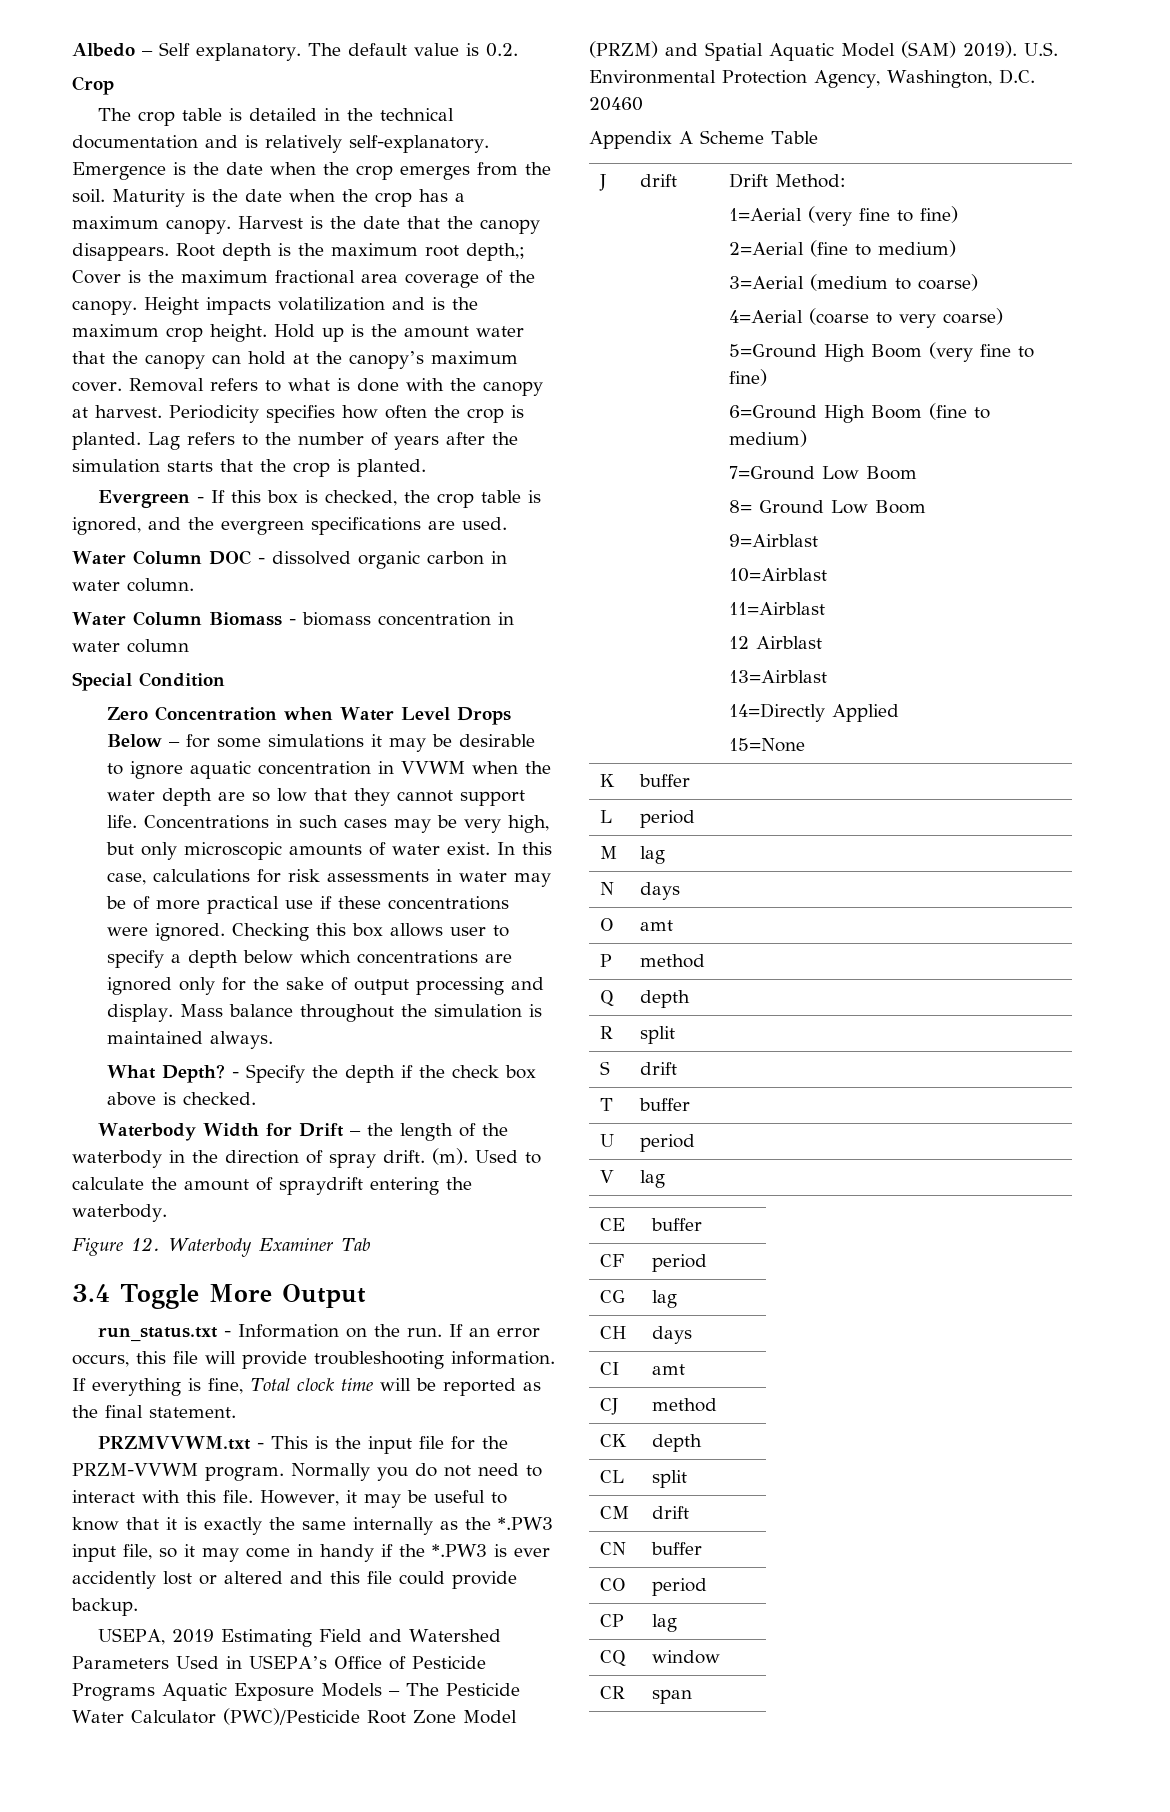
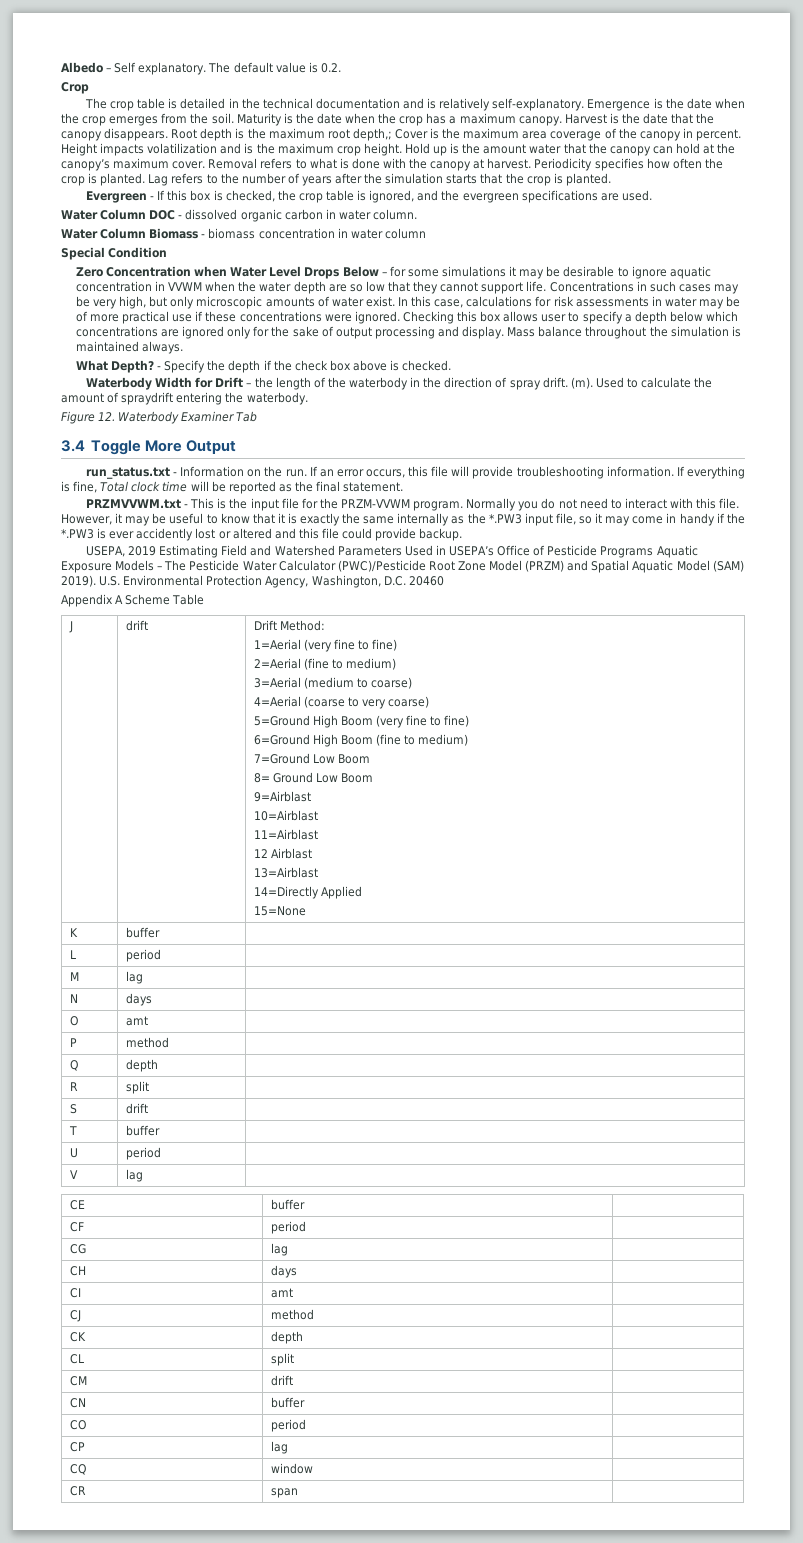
- Root depth is the maximum root depth,; Cover is the maximum fractional area coverage of the canopy.
+ Root depth is the maximum root depth,; Cover is the maximum area coverage of the canopy in percent.

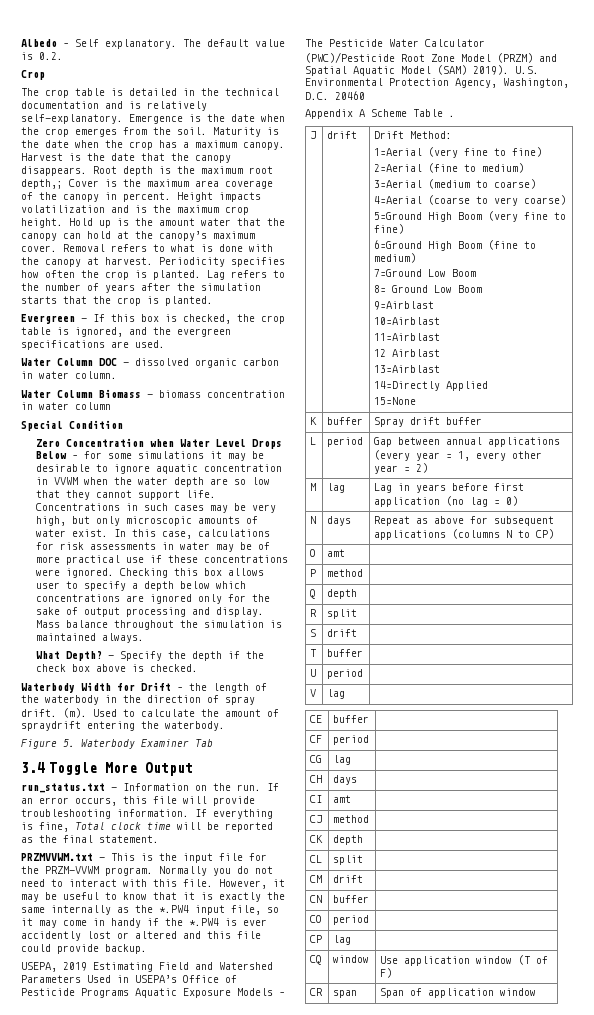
- Figure 12. Waterbody Examiner Tab
+ Figure 5. Waterbody Examiner Tab
- However, it may be useful to know that it is exactly the same internally as the *.PW3 input file, so it may come in handy if the *.PW3 is ever accidently lost or altered and this file could provide backup.
+ However, it may be useful to know that it is exactly the same internally as the *.PW4 input file, so it may come in handy if the *.PW4 is ever accidently lost or altered and this file could provide backup.
- Appendix A Scheme Table
+ Appendix A Scheme Table .
- K | buffer |
+ K | buffer | Spray drift buffer
- L | period |
- M | lag |
- N | days |
+ L | period | Gap between annual applications (every year = 1, every other year = 2)
+ M | lag | Lag in years before first application (no lag = 0)
+ N | days | Repeat as above for subsequent applications (columns N to CP)
- CQ | window |
- CR | span |
+ CQ | window | Use application window (T of F)
+ CR | span | Span of application window

